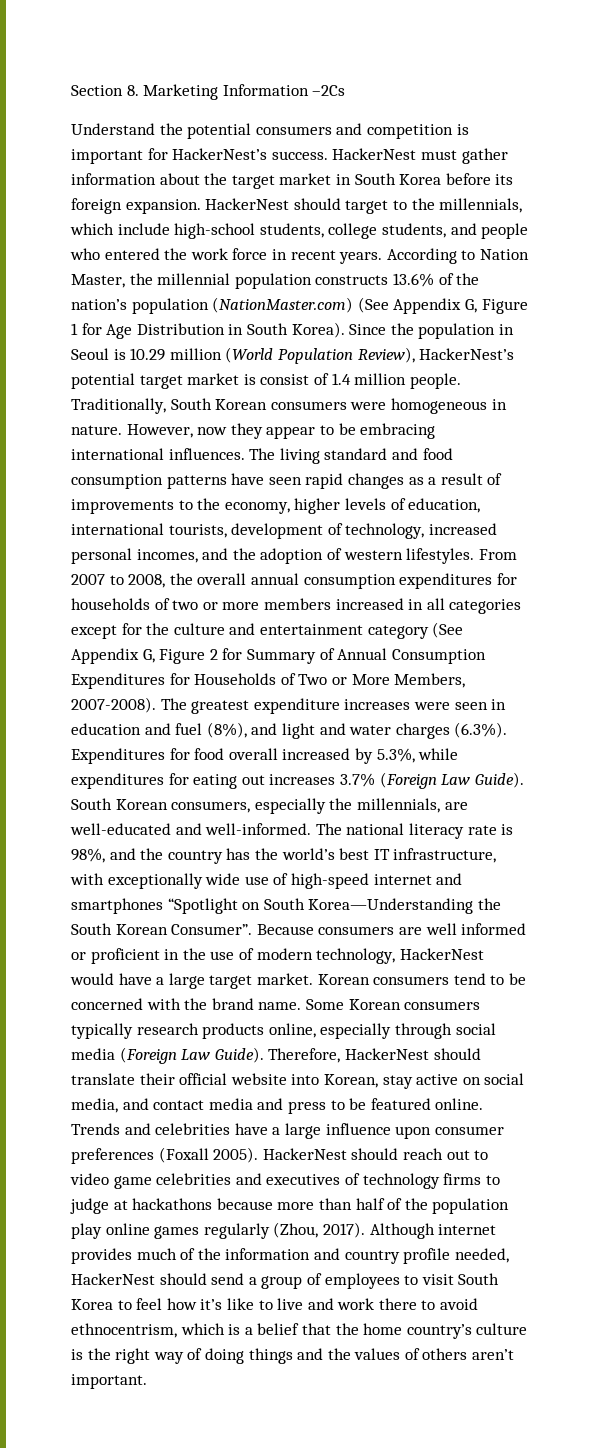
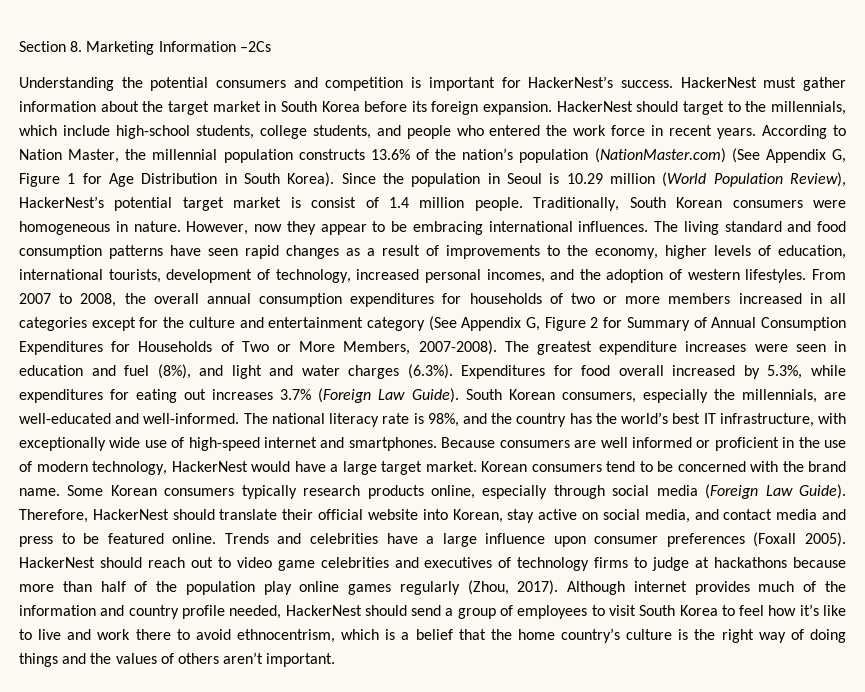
- Understand the potential consumers and competition is important for HackerNest’s success.
+ Understanding the potential consumers and competition is important for HackerNest’s success.
- The national literacy rate is 98%, and the country has the world’s best IT infrastructure, with exceptionally wide use of high-speed internet and smartphones “Spotlight on South Korea—Understanding the South Korean Consumer”.
+ The national literacy rate is 98%, and the country has the world’s best IT infrastructure, with exceptionally wide use of high-speed internet and smartphones.

